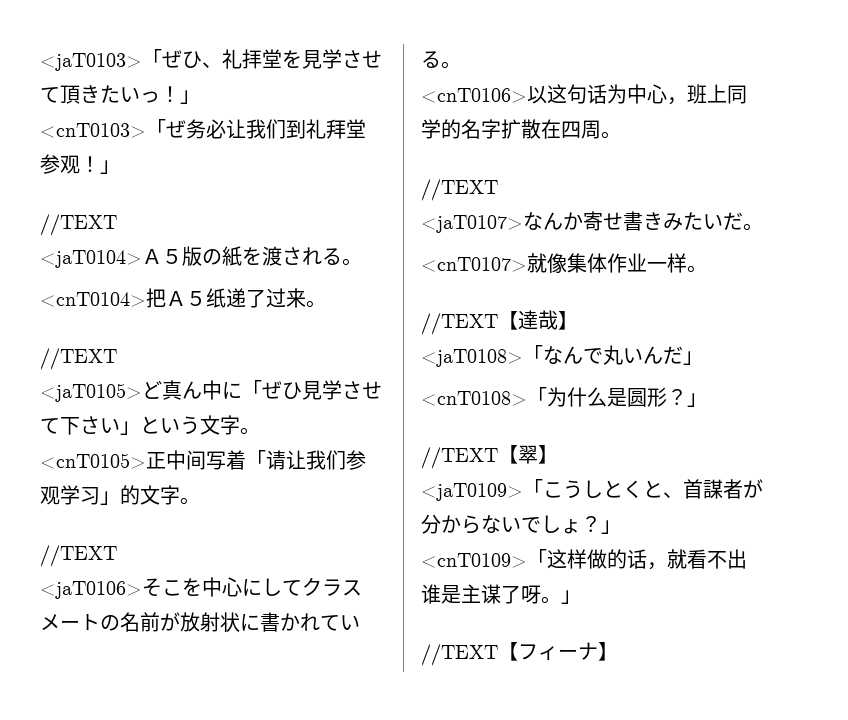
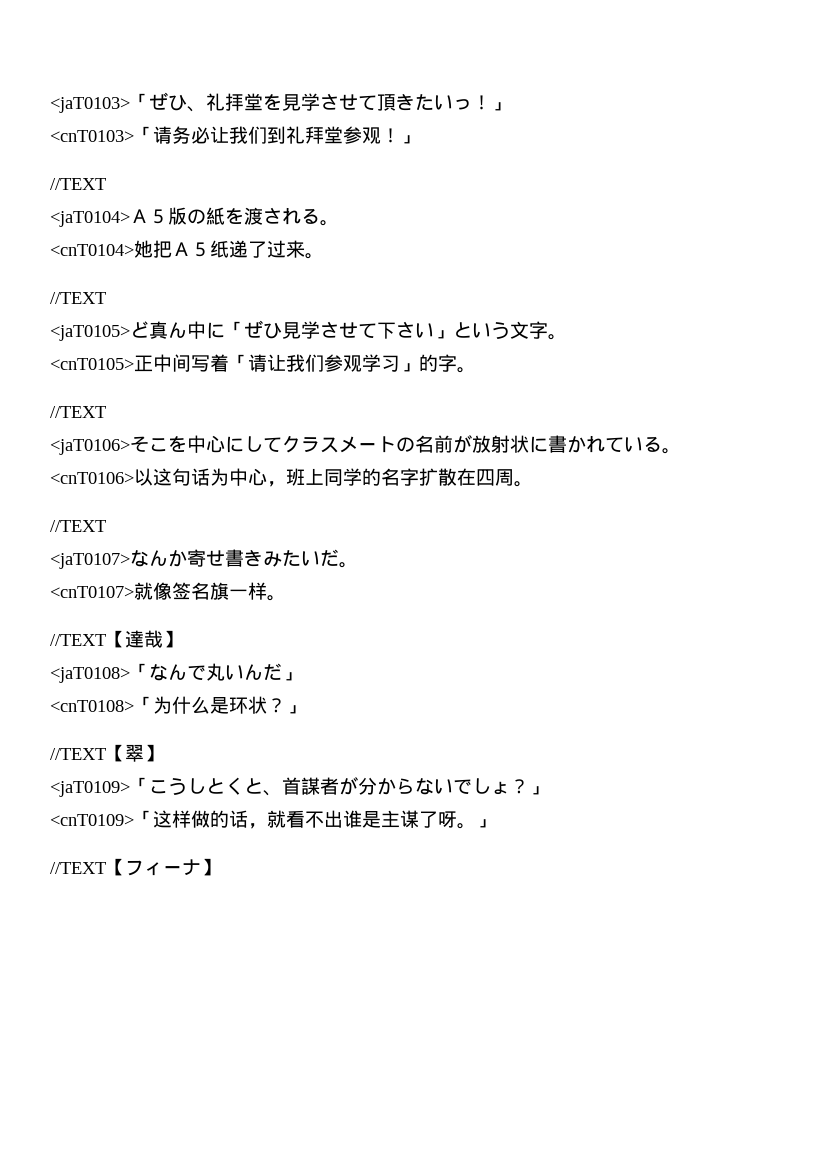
- <cnT0103>「ぜ务必让我们到礼拜堂参观！」
+ <cnT0103>「请务必让我们到礼拜堂参观！」
- <cnT0104>把Ａ５纸递了过来。
+ <cnT0104>她把Ａ５纸递了过来。
- <cnT0105>正中间写着「请让我们参观学习」的文字。
+ <cnT0105>正中间写着「请让我们参观学习」的字。
- <cnT0107>就像集体作业一样。
+ <cnT0107>就像签名旗一样。
- <cnT0108>「为什么是圆形？」
+ <cnT0108>「为什么是环状？」

